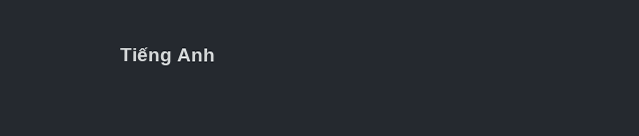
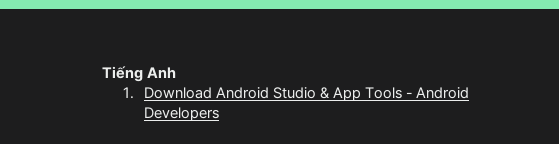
+ 1. Download Android Studio & App Tools - Android Developers

